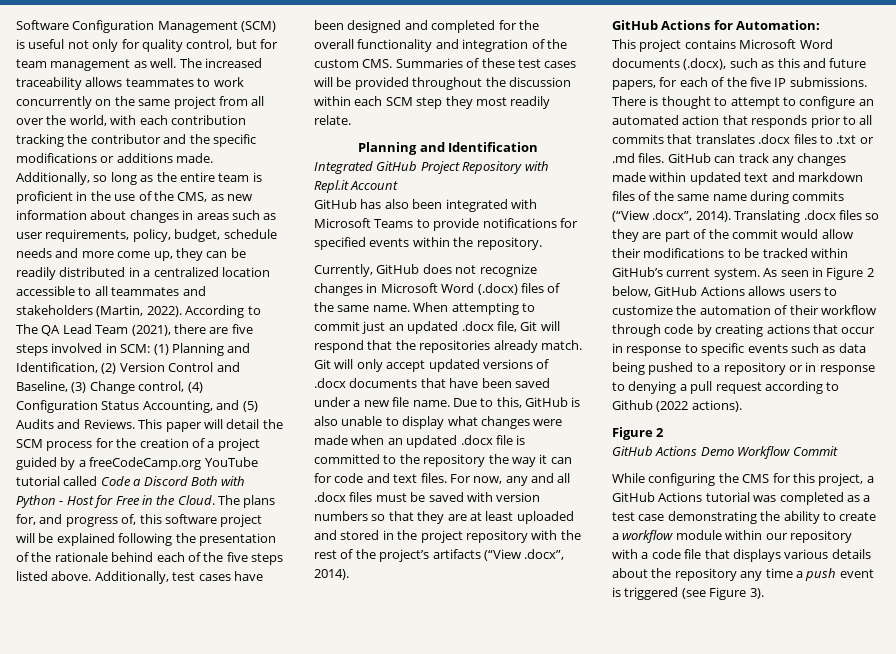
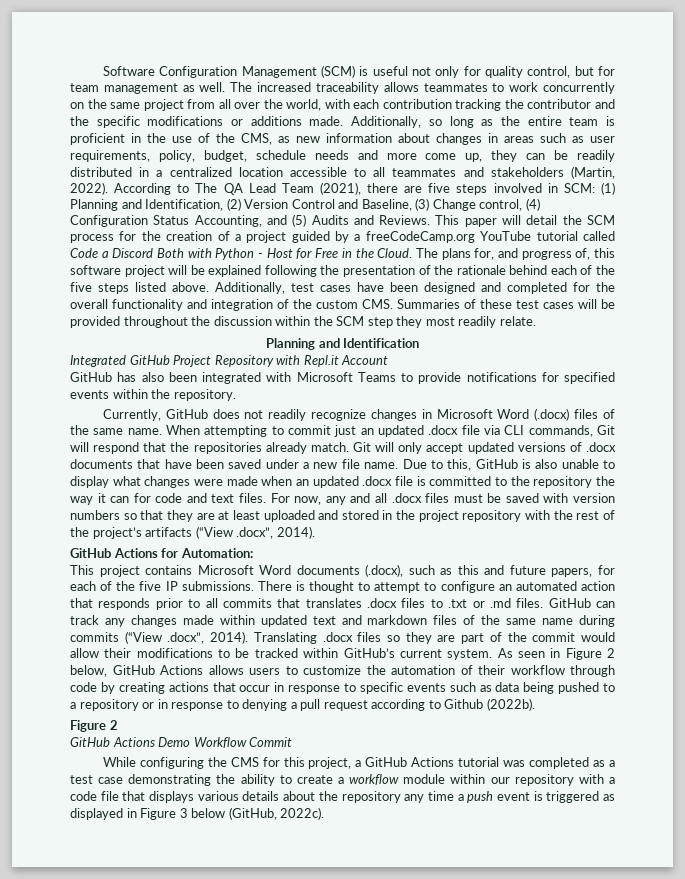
- Additionally, test cases have been designed and completed for the overall functionality and integration of the custom CMS. Summaries of these test cases will be provided throughout the discussion within each SCM step they most readily relate.
+ Additionally, test cases have been designed and completed for the overall functionality and integration of the custom CMS. Summaries of these test cases will be provided throughout the discussion within the SCM step they most readily relate.
- Currently, GitHub does not recognize changes in Microsoft Word (.docx) files of the same name.
+ Currently, GitHub does not readily recognize changes in Microsoft Word (.docx) files of the same name.
- When attempting to commit just an updated .docx file, Git will respond that the repositories already match.
+ When attempting to commit just an updated .docx file via CLI commands, Git will respond that the repositories already match.
- As seen in Figure 2 below, GitHub Actions allows users to customize the automation of their workflow through code by creating actions that occur in response to specific events such as data being pushed to a repository or in response to denying a pull request according to Github (2022 actions).
+ As seen in Figure 2 below, GitHub Actions allows users to customize the automation of their workflow through code by creating actions that occur in response to specific events such as data being pushed to a repository or in response to denying a pull request according to Github (2022b).
- While configuring the CMS for this project, a GitHub Actions tutorial was completed as a test case demonstrating the ability to create a workflow module within our repository with a code file that displays various details about the repository any time a push event is triggered (see Figure 3).
+ While configuring the CMS for this project, a GitHub Actions tutorial was completed as a test case demonstrating the ability to create a workflow module within our repository with a code file that displays various details about the repository any time a push event is triggered as displayed in Figure 3 below (GitHub, 2022c).

